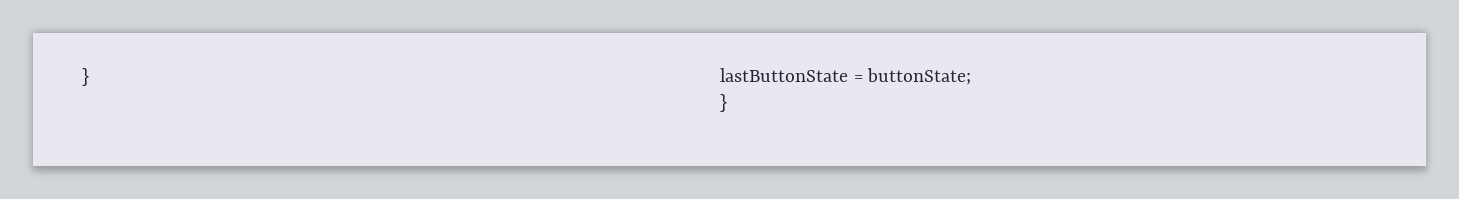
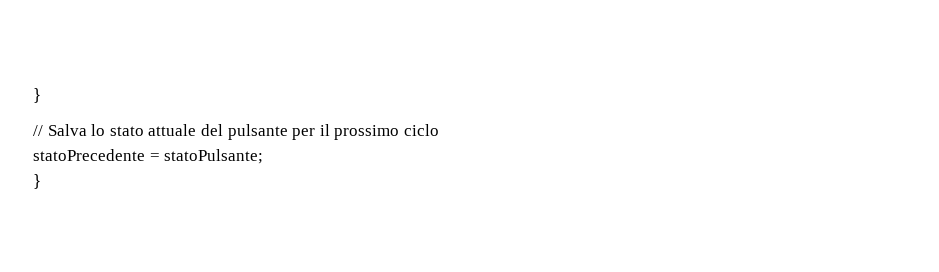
- lastButtonState = buttonState;
+ // Salva lo stato attuale del pulsante per il prossimo ciclo
+ statoPrecedente = statoPulsante;

